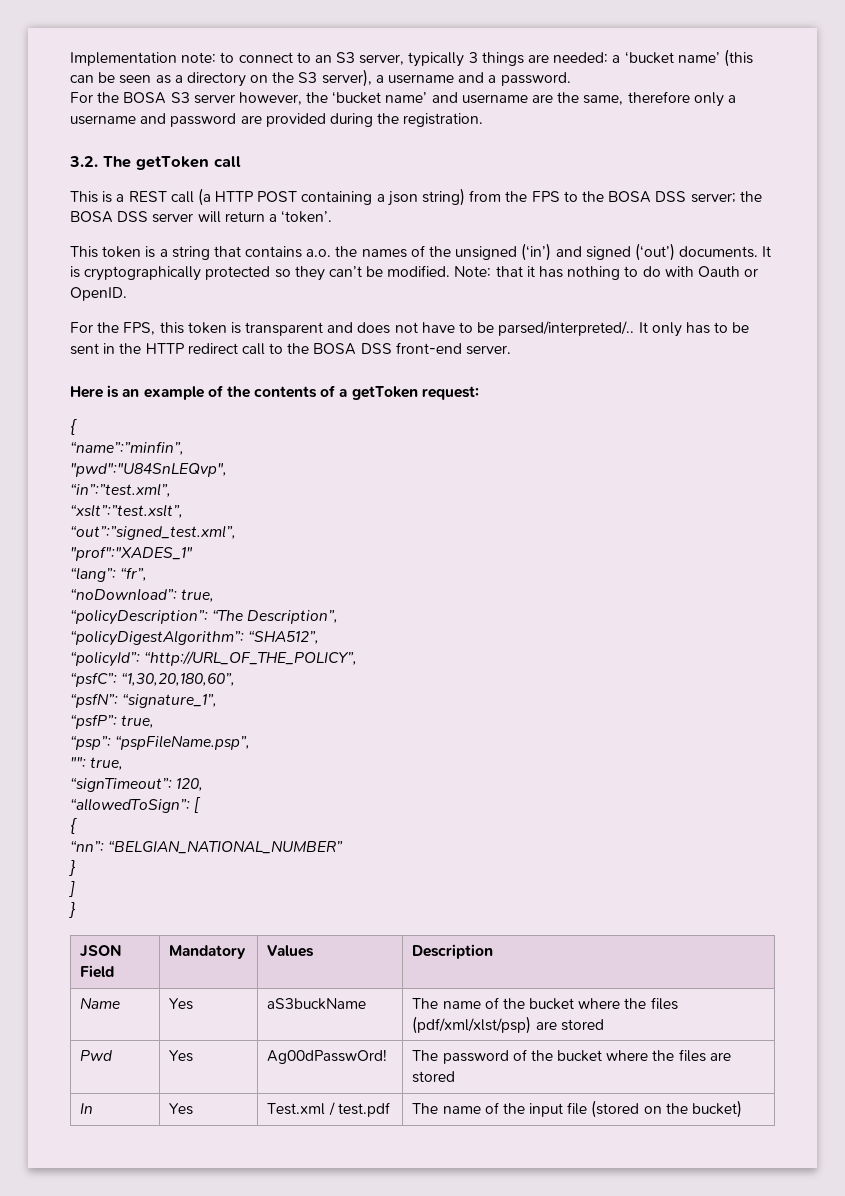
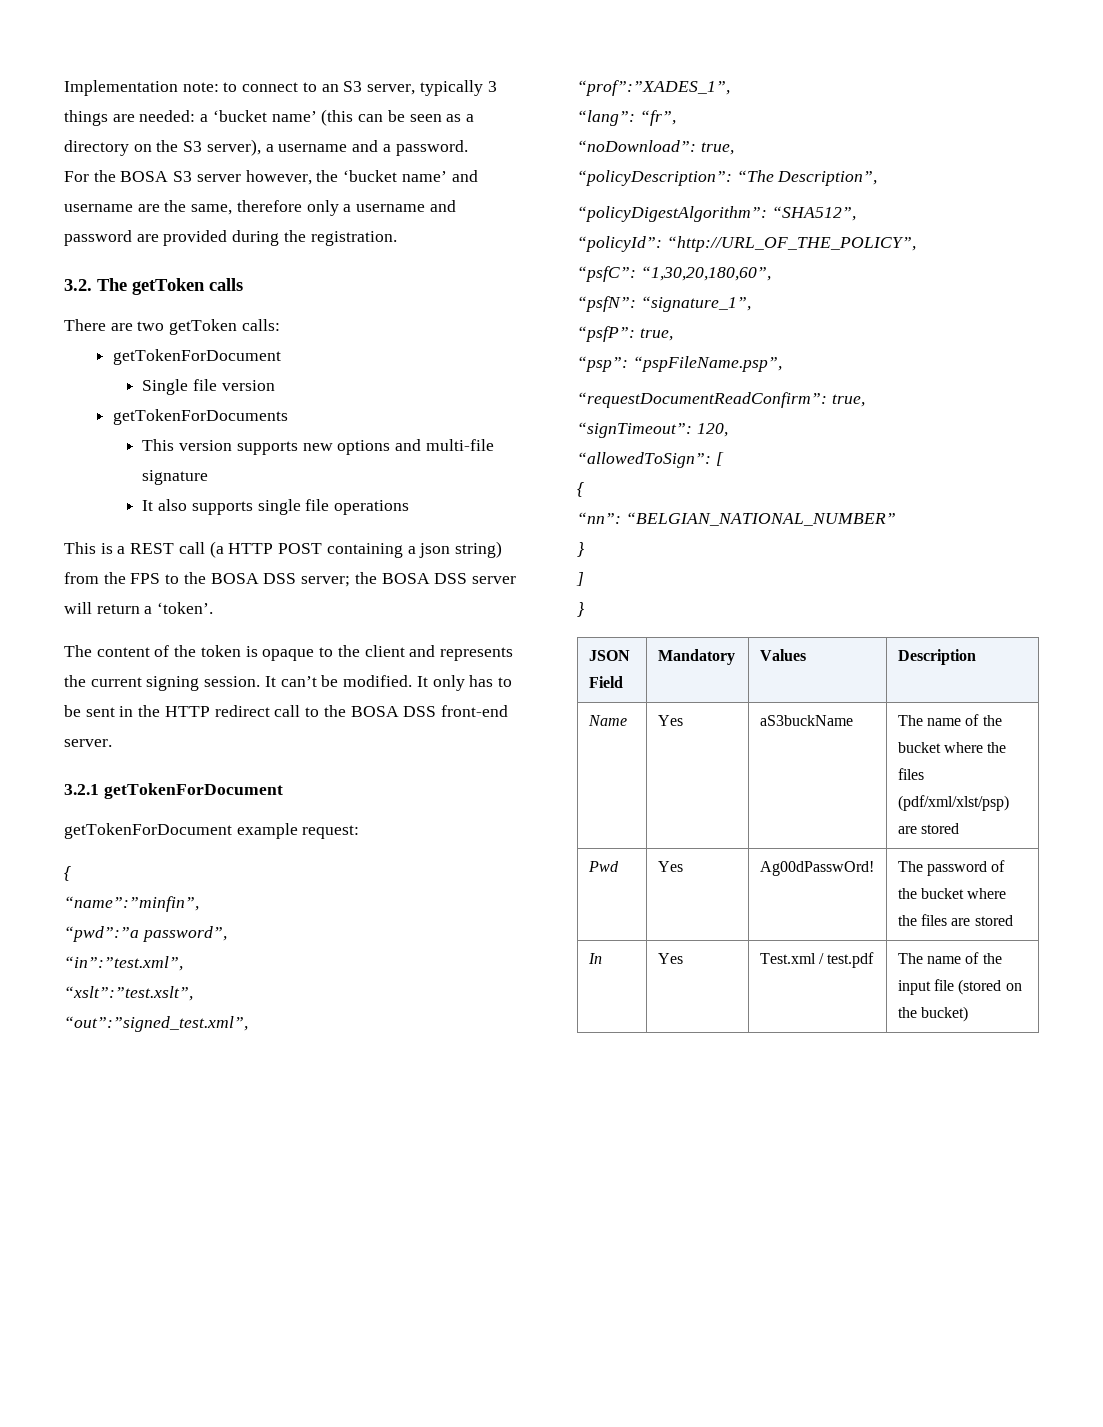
- 3.2. The getToken call
+ 3.2. The getToken calls
+ There are two getToken calls:
+ getTokenForDocument
+ Single file version
+ getTokenForDocuments
+ This version supports new options and multi-file signature
+ It also supports single file operations
- This token is a string that contains a.o. the names of the unsigned (‘in’) and signed (‘out’) documents. It is cryptographically protected so they can’t be modified. Note: that it has nothing to do with Oauth or OpenID.
- For the FPS, this token is transparent and does not have to be parsed/interpreted/..
+ The content of the token is opaque to the client and represents the current signing session. It can’t be modified.
- Here is an example of the contents of a getToken request:
+ 3.2.1 getTokenForDocument
+ getTokenForDocument example request:
- "pwd":"U84SnLEQvp",
+ “pwd”:”a password”,
- "prof":"XADES_1"
+ “prof”:”XADES_1”,
- "": true,
+ “requestDocumentReadConfirm”: true,

